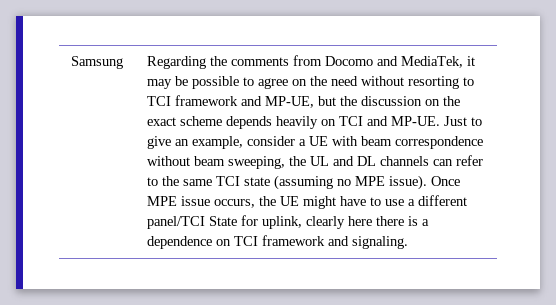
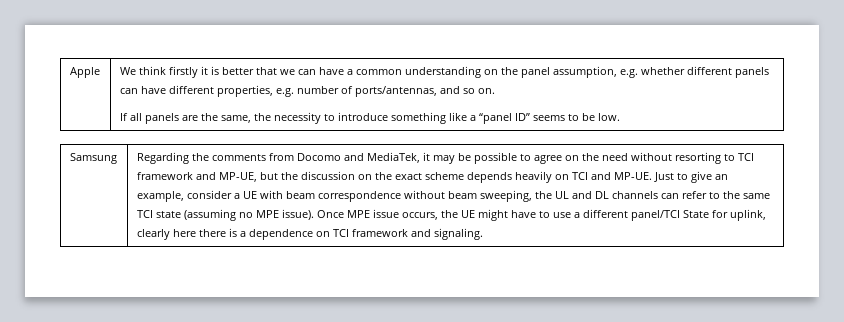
+ Apple | We think firstly it is better that we can have a common understanding on the panel assumption, e.g. whether different panels can have different properties, e.g. number of ports/antennas, and so on.
+ If all panels are the same, the necessity to introduce something like a “panel ID” seems to be low.

